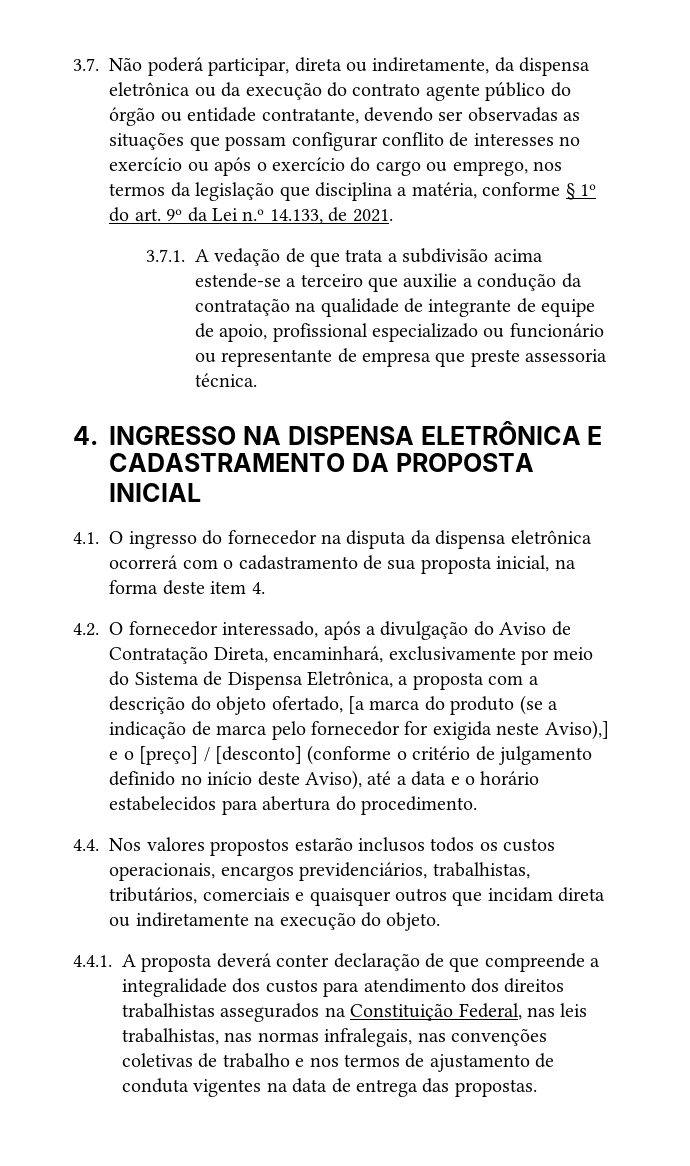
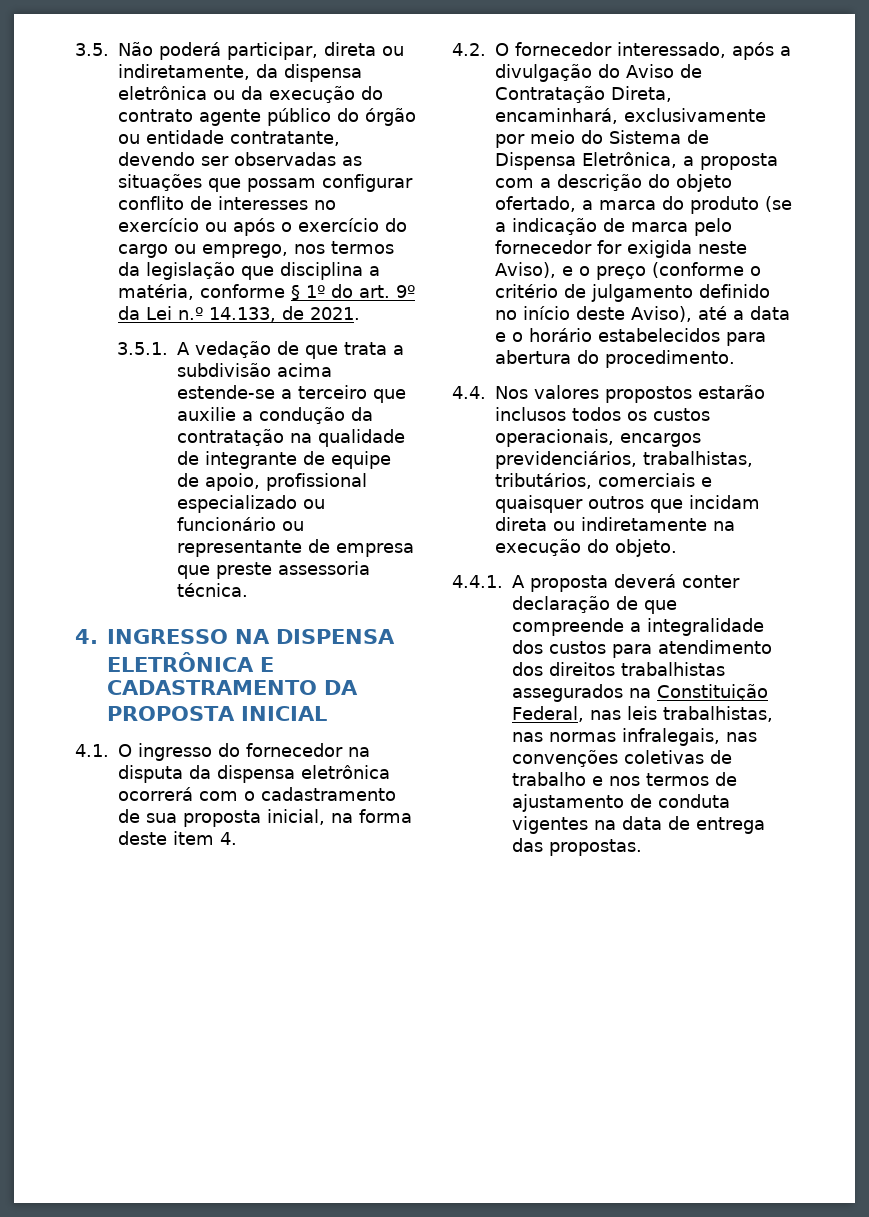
- 3.7. Não poderá participar, direta ou indiretamente, da dispensa eletrônica ou da execução do contrato agente público do órgão ou entidade contratante, devendo ser observadas as situações que possam configurar conflito de interesses no exercício ou após o exercício do cargo ou emprego, nos termos da legislação que disciplina a matéria, conforme § 1º do art. 9º da Lei n.º 14.133, de 2021.
+ 3.5. Não poderá participar, direta ou indiretamente, da dispensa eletrônica ou da execução do contrato agente público do órgão ou entidade contratante, devendo ser observadas as situações que possam configurar conflito de interesses no exercício ou após o exercício do cargo ou emprego, nos termos da legislação que disciplina a matéria, conforme § 1º do art. 9º da Lei n.º 14.133, de 2021.
- 3.7.1. A vedação de que trata a subdivisão acima estende-se a terceiro que auxilie a condução da contratação na qualidade de integrante de equipe de apoio, profissional especializado ou funcionário ou representante de empresa que preste assessoria técnica.
+ 3.5.1. A vedação de que trata a subdivisão acima estende-se a terceiro que auxilie a condução da contratação na qualidade de integrante de equipe de apoio, profissional especializado ou funcionário ou representante de empresa que preste assessoria técnica.
- 4.2. O fornecedor interessado, após a divulgação do Aviso de Contratação Direta, encaminhará, exclusivamente por meio do Sistema de Dispensa Eletrônica, a proposta com a descrição do objeto ofertado, [a marca do produto (se a indicação de marca pelo fornecedor for exigida neste Aviso),] e o [preço] / [desconto] (conforme o critério de julgamento definido no início deste Aviso), até a data e o horário estabelecidos para abertura do procedimento.
+ 4.2. O fornecedor interessado, após a divulgação do Aviso de Contratação Direta, encaminhará, exclusivamente por meio do Sistema de Dispensa Eletrônica, a proposta com a descrição do objeto ofertado, a marca do produto (se a indicação de marca pelo fornecedor for exigida neste Aviso), e o preço (conforme o critério de julgamento definido no início deste Aviso), até a data e o horário estabelecidos para abertura do procedimento.

